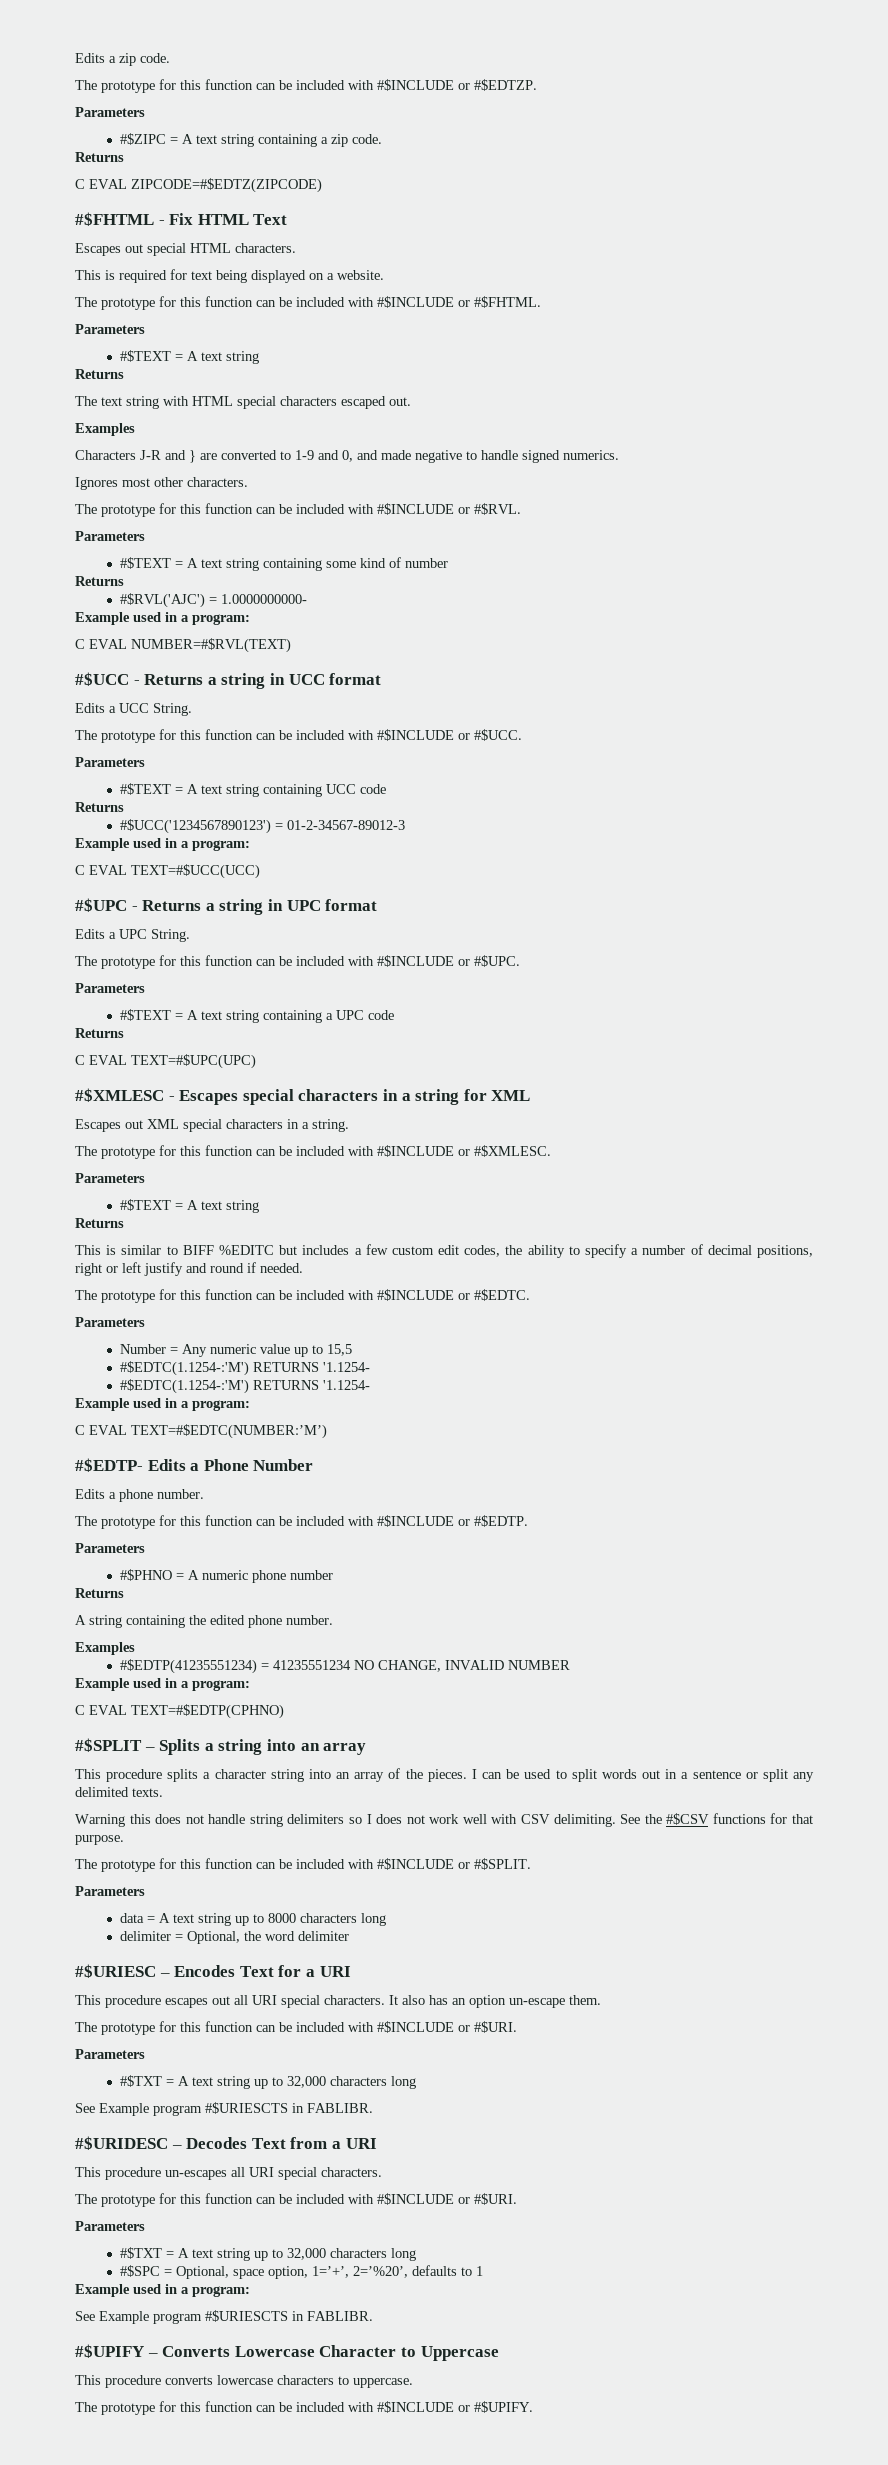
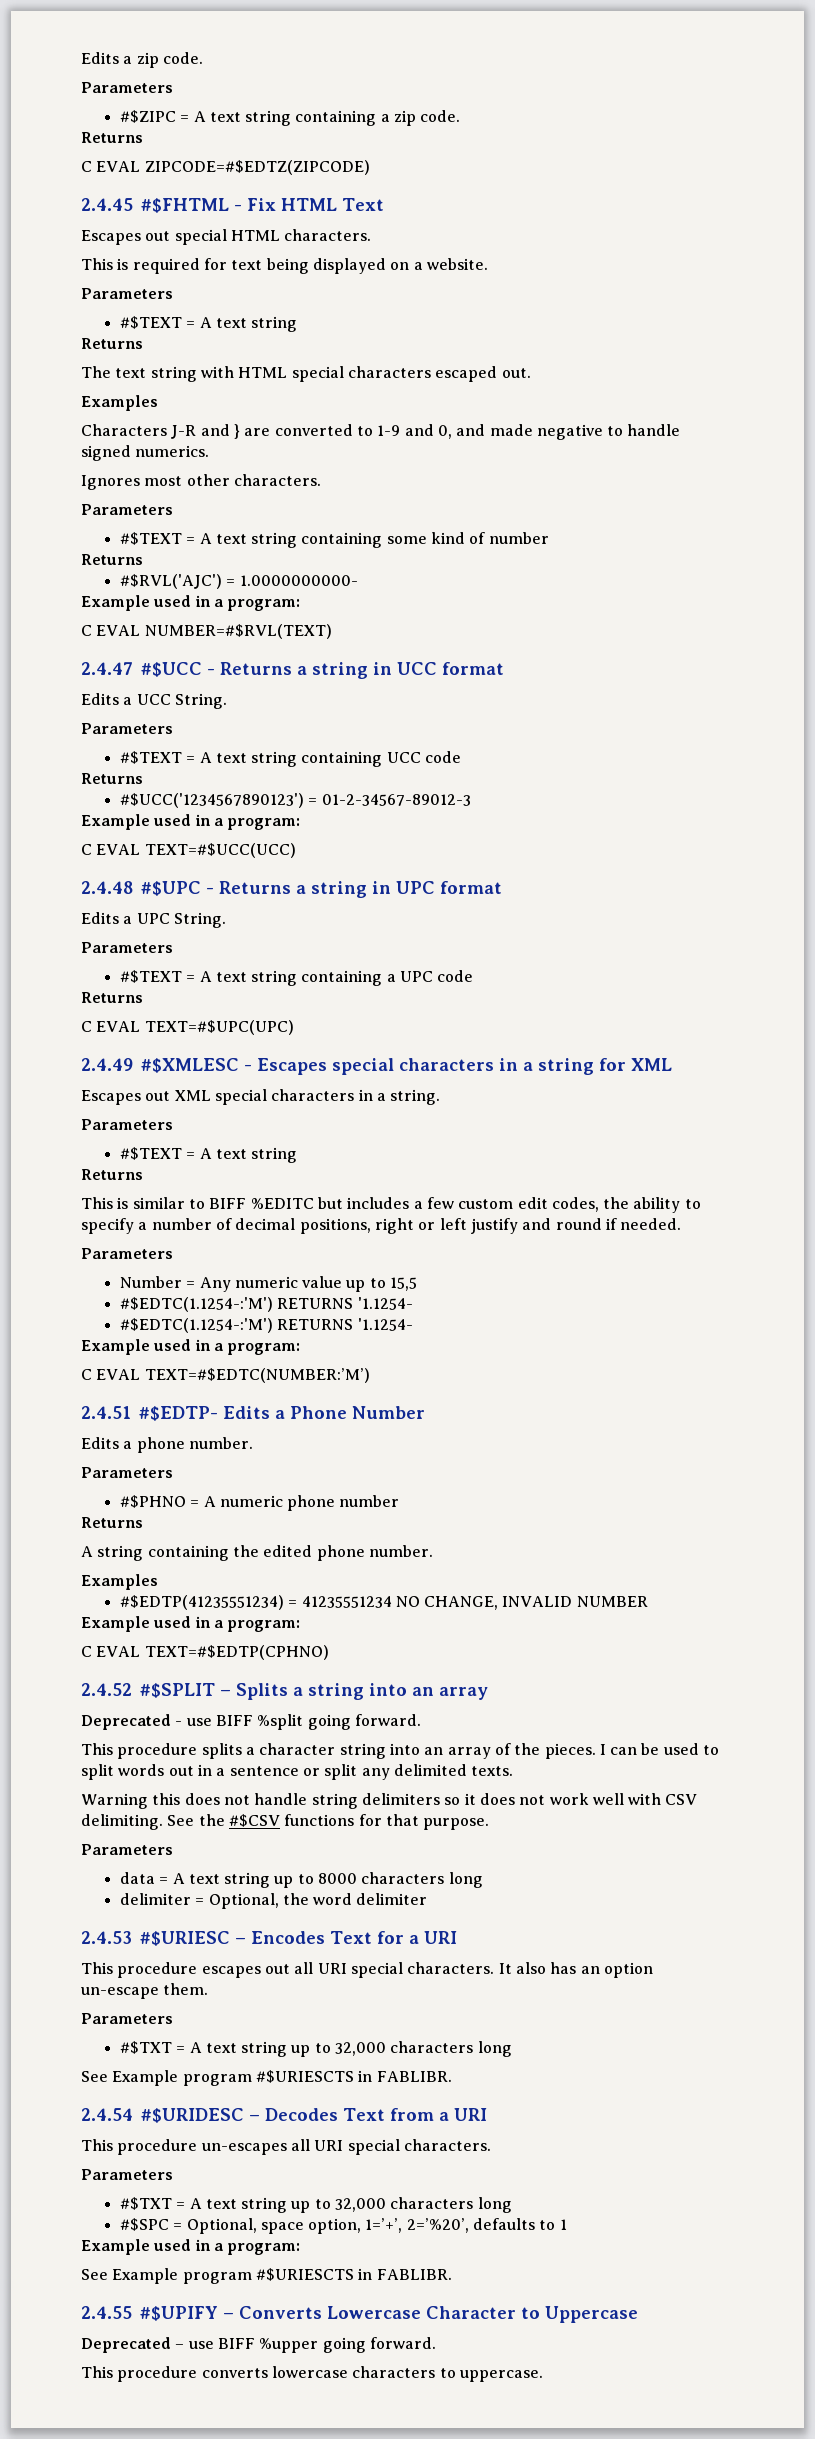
- The prototype for this function can be included with #$INCLUDE or #$EDTZP.
- #$FHTML - Fix HTML Text
+ 2.4.45 #$FHTML - Fix HTML Text
- The prototype for this function can be included with #$INCLUDE or #$FHTML.
- The prototype for this function can be included with #$INCLUDE or #$RVL.
- #$UCC - Returns a string in UCC format
+ 2.4.47 #$UCC - Returns a string in UCC format
- The prototype for this function can be included with #$INCLUDE or #$UCC.
- #$UPC - Returns a string in UPC format
+ 2.4.48 #$UPC - Returns a string in UPC format
- The prototype for this function can be included with #$INCLUDE or #$UPC.
- #$XMLESC - Escapes special characters in a string for XML
+ 2.4.49 #$XMLESC - Escapes special characters in a string for XML
- The prototype for this function can be included with #$INCLUDE or #$XMLESC.
- The prototype for this function can be included with #$INCLUDE or #$EDTC.
- #$EDTP- Edits a Phone Number
+ 2.4.51 #$EDTP- Edits a Phone Number
- The prototype for this function can be included with #$INCLUDE or #$EDTP.
- #$SPLIT – Splits a string into an array
+ 2.4.52 #$SPLIT – Splits a string into an array
+ Deprecated - use BIFF %split going forward.
- Warning this does not handle string delimiters so I does not work well with CSV delimiting.
+ Warning this does not handle string delimiters so it does not work well with CSV delimiting.
- The prototype for this function can be included with #$INCLUDE or #$SPLIT.
- #$URIESC – Encodes Text for a URI
+ 2.4.53 #$URIESC – Encodes Text for a URI
  It also has an option un-escape them.
- The prototype for this function can be included with #$INCLUDE or #$URI.
- #$URIDESC – Decodes Text from a URI
+ 2.4.54 #$URIDESC – Decodes Text from a URI
  This procedure un-escapes all URI special characters.
- The prototype for this function can be included with #$INCLUDE or #$URI.
- #$UPIFY – Converts Lowercase Character to Uppercase
+ 2.4.55 #$UPIFY – Converts Lowercase Character to Uppercase
+ Deprecated – use BIFF %upper going forward.
- The prototype for this function can be included with #$INCLUDE or #$UPIFY.

